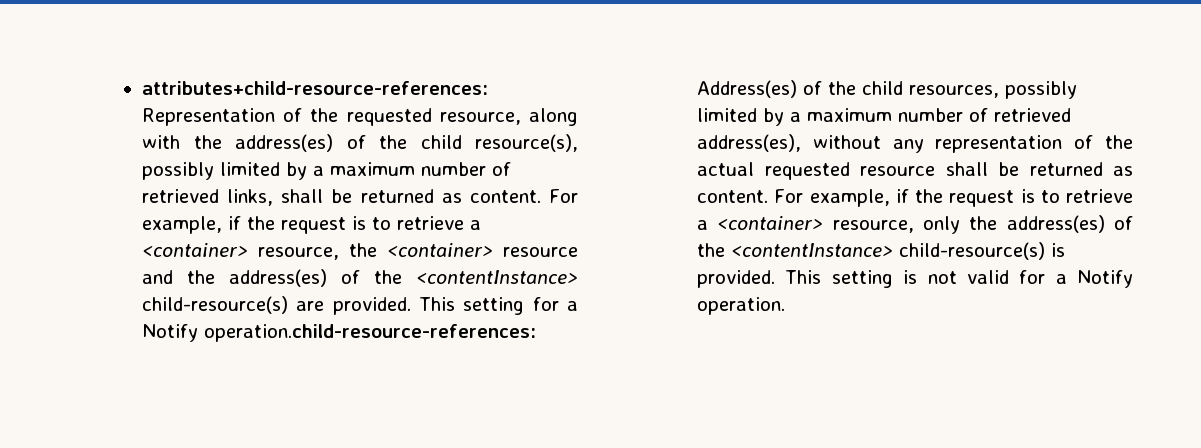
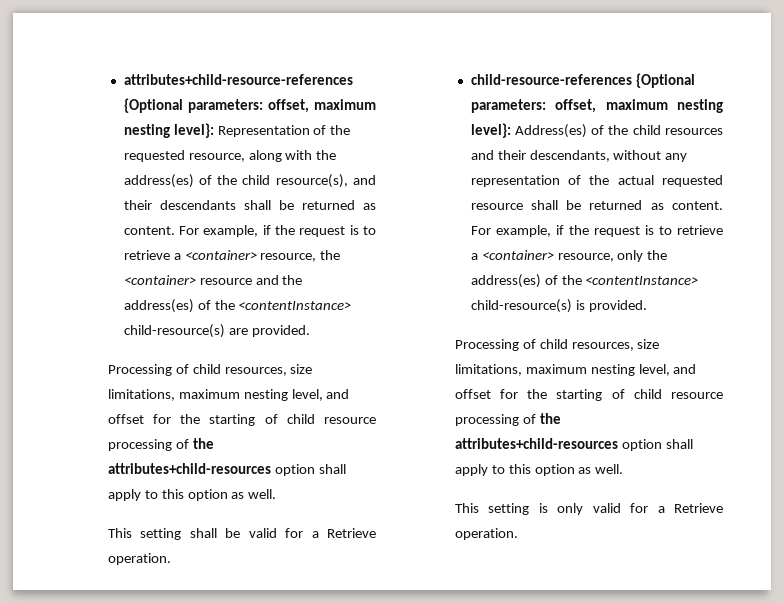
- attributes+child-resource-references: Representation of the requested resource, along with the address(es) of the child resource(s), possibly limited by a maximum number of retrieved links, shall be returned as content.
+ attributes+child-resource-references {Optional parameters: offset, maximum nesting level}: Representation of the requested resource, along with the address(es) of the child resource(s), and their descendants shall be returned as content.
- For example, if the request is to retrieve a <container> resource, the <container> resource and the address(es) of the <contentInstance> child-resource(s) are provided. This setting for a Notify operation.child-resource-references: Address(es) of the child resources, possibly limited by a maximum number of retrieved address(es), without any representation of the actual requested resource shall be returned as content.
+ For example, if the request is to retrieve a <container> resource, the <container> resource and the address(es) of the <contentInstance> child-resource(s) are provided.
+ Processing of child resources, size limitations, maximum nesting level, and offset for the starting of child resource processing of the attributes+child-resources option shall apply to this option as well.
+ This setting shall be valid for a Retrieve operation.
+ child-resource-references {Optional parameters: offset, maximum nesting level}: Address(es) of the child resources and their descendants, without any representation of the actual requested resource shall be returned as content.
- For example, if the request is to retrieve a <container> resource, only the address(es) of the <contentInstance> child-resource(s) is provided. This setting is not valid for a Notify operation.
+ For example, if the request is to retrieve a <container> resource, only the address(es) of the <contentInstance> child-resource(s) is provided.
+ Processing of child resources, size limitations, maximum nesting level, and offset for the starting of child resource processing of the attributes+child-resources option shall apply to this option as well.
+ This setting is only valid for a Retrieve operation.

